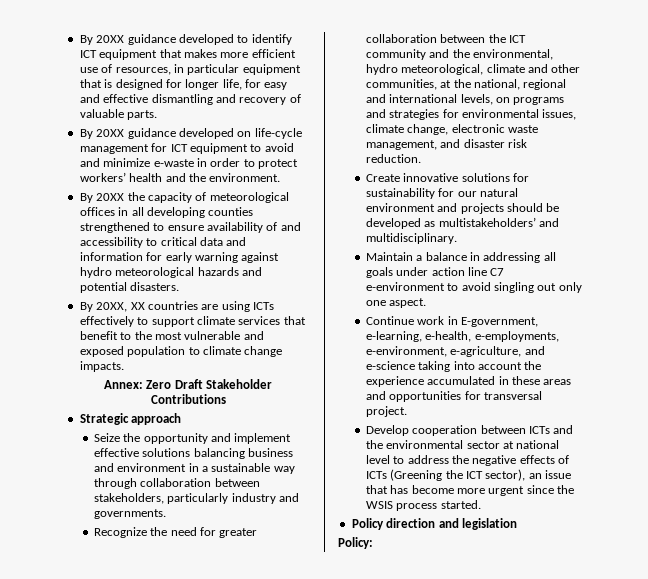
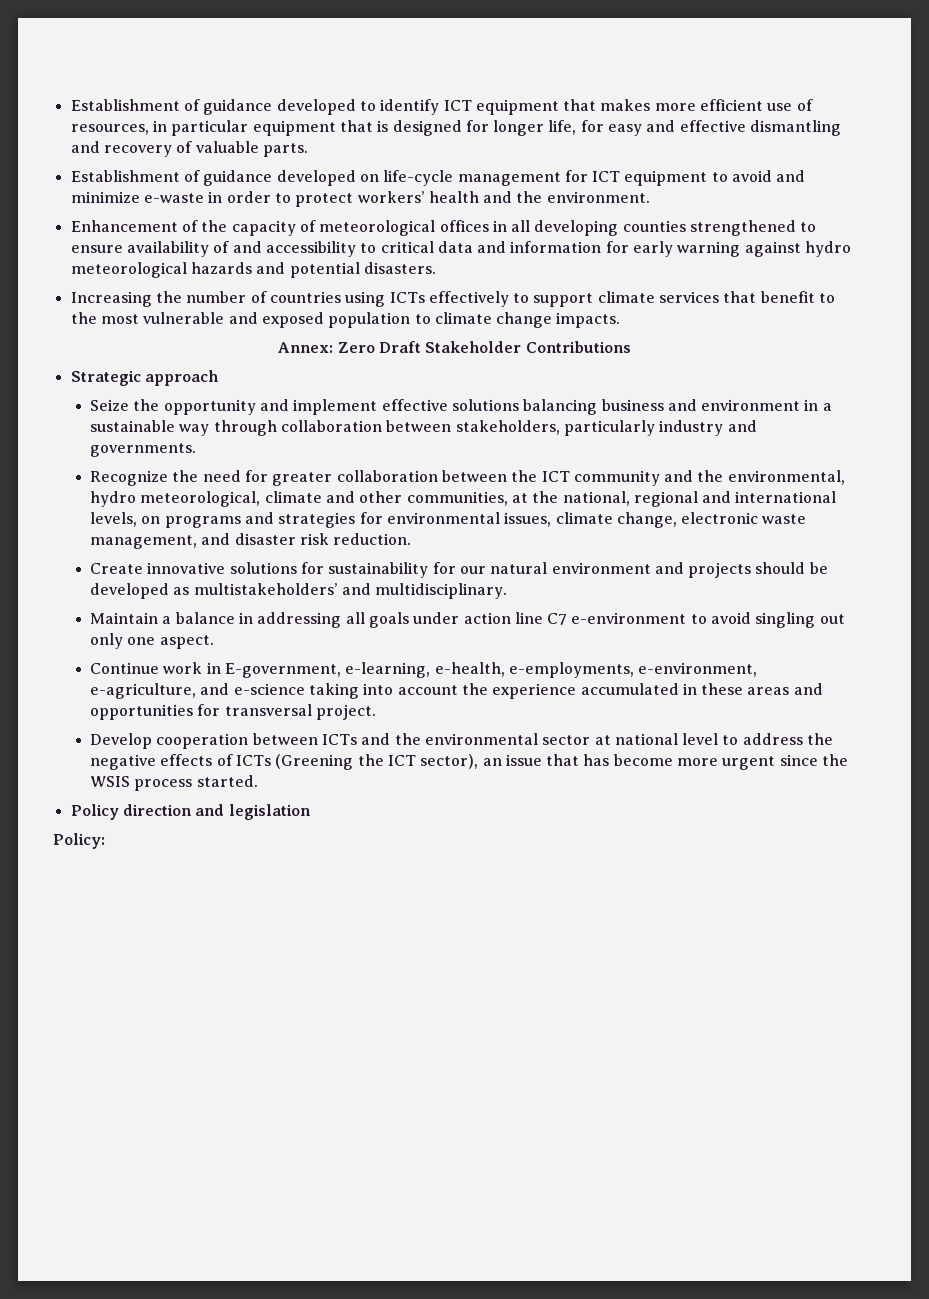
- By 20XX guidance developed to identify ICT equipment that makes more efficient use of resources, in particular equipment that is designed for longer life, for easy and effective dismantling and recovery of valuable parts.
+ Establishment of guidance developed to identify ICT equipment that makes more efficient use of resources, in particular equipment that is designed for longer life, for easy and effective dismantling and recovery of valuable parts.
- By 20XX guidance developed on life-cycle management for ICT equipment to avoid and minimize e-waste in order to protect workers’ health and the environment.
+ Establishment of guidance developed on life-cycle management for ICT equipment to avoid and minimize e-waste in order to protect workers’ health and the environment.
- By 20XX the capacity of meteorological offices in all developing counties strengthened to ensure availability of and accessibility to critical data and information for early warning against hydro meteorological hazards and potential disasters.
+ Enhancement of the capacity of meteorological offices in all developing counties strengthened to ensure availability of and accessibility to critical data and information for early warning against hydro meteorological hazards and potential disasters.
- By 20XX, XX countries are using ICTs effectively to support climate services that benefit to the most vulnerable and exposed population to climate change impacts.
+ Increasing the number of countries using ICTs effectively to support climate services that benefit to the most vulnerable and exposed population to climate change impacts.

